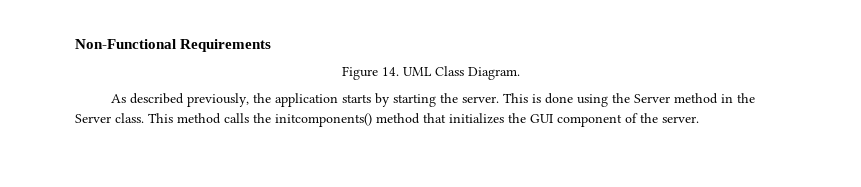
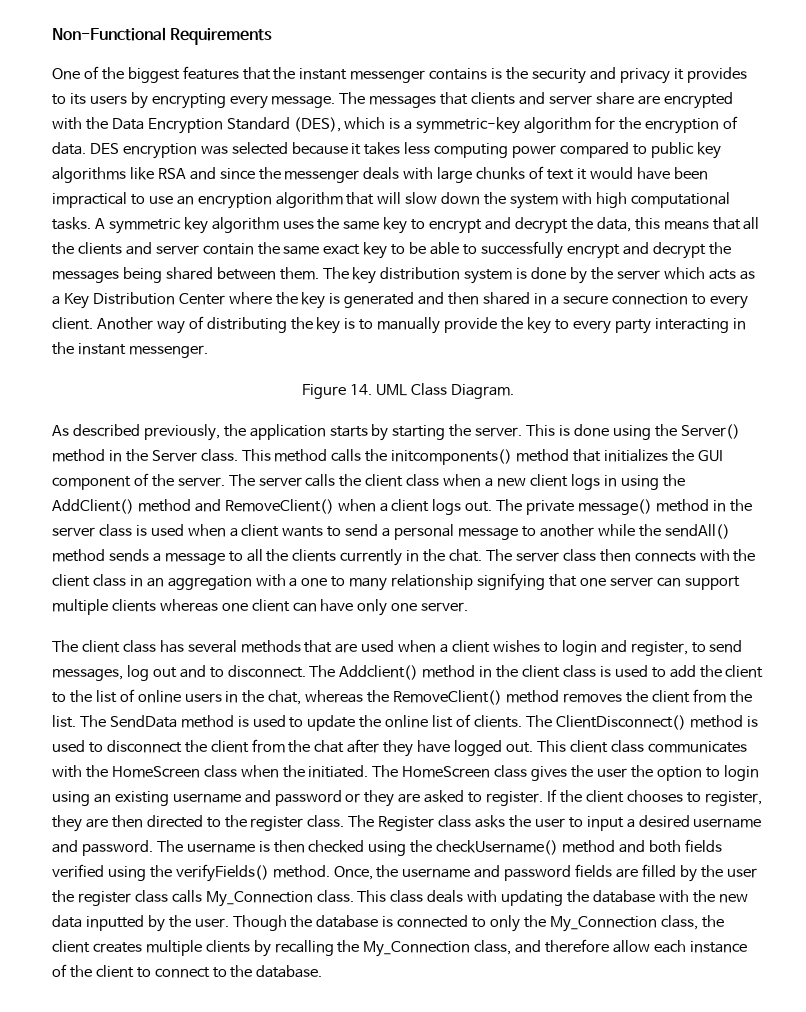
+ One of the biggest features that the instant messenger contains is the security and privacy it provides to its users by encrypting every message. The messages that clients and server share are encrypted with the Data Encryption Standard (DES), which is a symmetric-key algorithm for the encryption of data. DES encryption was selected because it takes less computing power compared to public key algorithms like RSA and since the messenger deals with large chunks of text it would have been impractical to use an encryption algorithm that will slow down the system with high computational tasks. A symmetric key algorithm uses the same key to encrypt and decrypt the data, this means that all the clients and server contain the same exact key to be able to successfully encrypt and decrypt the messages being shared between them. The key distribution system is done by the server which acts as a Key Distribution Center where the key is generated and then shared in a secure connection to every client. Another way of distributing the key is to manually provide the key to every party interacting in the instant messenger.
- This is done using the Server method in the Server class.
+ This is done using the Server() method in the Server class.
+ The server calls the client class when a new client logs in using the AddClient() method and RemoveClient() when a client logs out. The private message() method in the server class is used when a client wants to send a personal message to another while the sendAll() method sends a message to all the clients currently in the chat. The server class then connects with the client class in an aggregation with a one to many relationship signifying that one server can support multiple clients whereas one client can have only one server.
+ The client class has several methods that are used when a client wishes to login and register, to send messages, log out and to disconnect. The Addclient() method in the client class is used to add the client to the list of online users in the chat, whereas the RemoveClient() method removes the client from the list. The SendData method is used to update the online list of clients. The ClientDisconnect() method is used to disconnect the client from the chat after they have logged out. This client class communicates with the HomeScreen class when the initiated. The HomeScreen class gives the user the option to login using an existing username and password or they are asked to register. If the client chooses to register, they are then directed to the register class. The Register class asks the user to input a desired username and password. The username is then checked using the checkUsername() method and both fields verified using the verifyFields() method. Once, the username and password fields are filled by the user the register class calls My_Connection class. This class deals with updating the database with the new data inputted by the user. Though the database is connected to only the My_Connection class, the client creates multiple clients by recalling the My_Connection class, and therefore allow each instance of the client to connect to the database.

